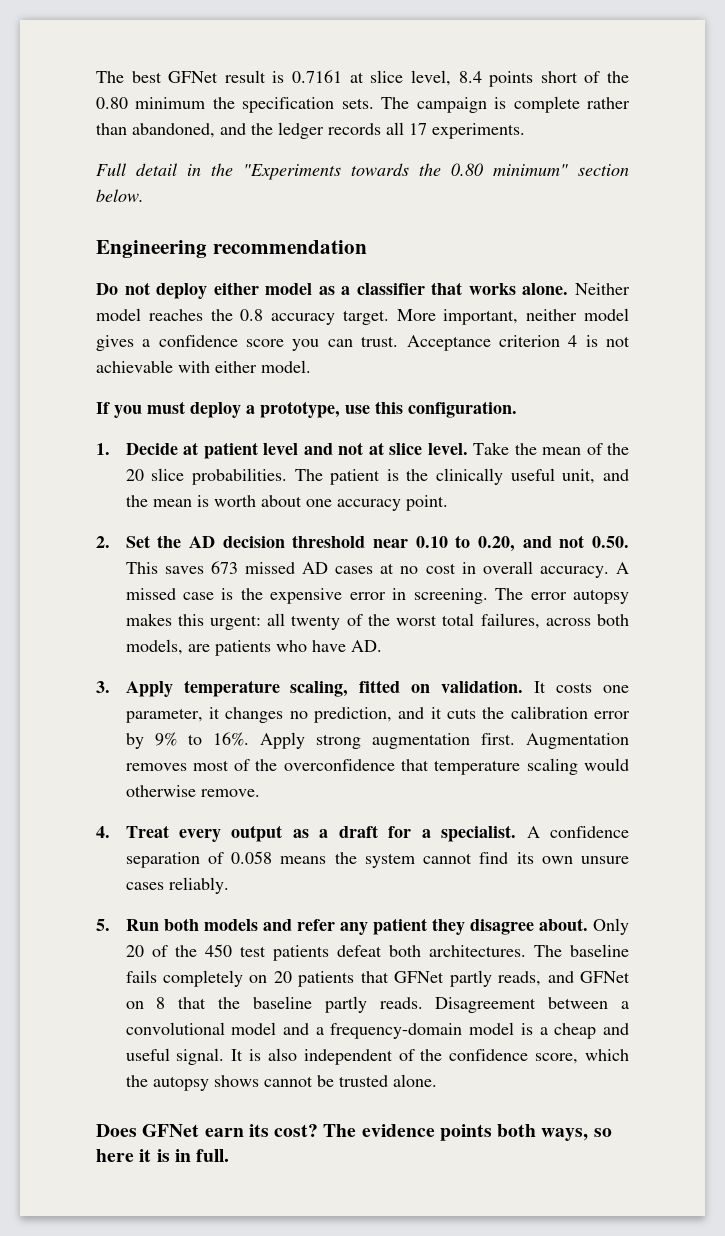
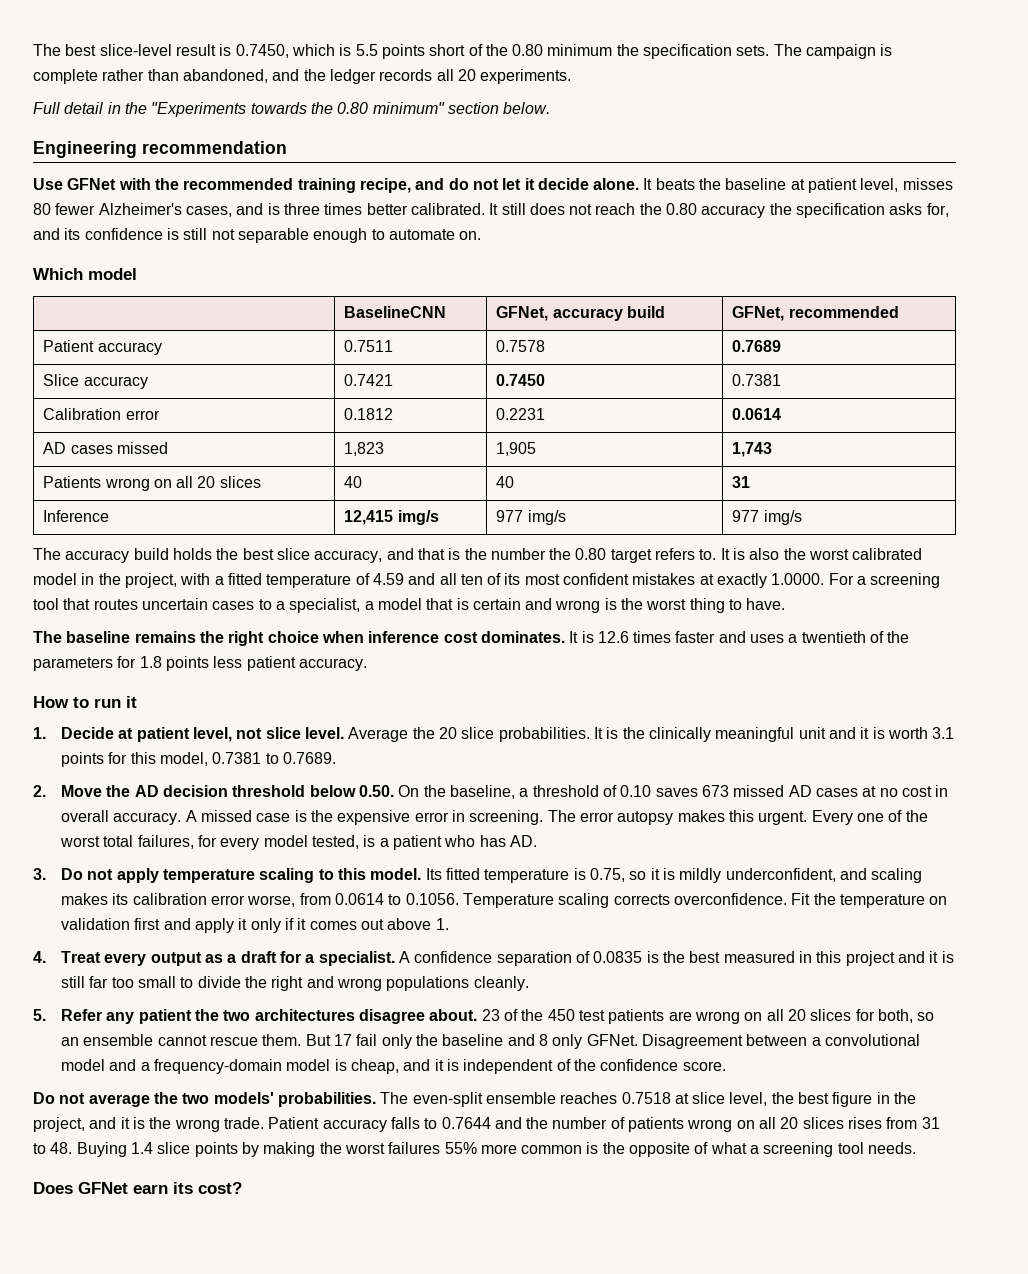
- The best GFNet result is 0.7161 at slice level, 8.4 points short of the 0.80 minimum the specification sets.
+ The best slice-level result is 0.7450, which is 5.5 points short of the 0.80 minimum the specification sets.
- The campaign is complete rather than abandoned, and the ledger records all 17 experiments.
+ The campaign is complete rather than abandoned, and the ledger records all 20 experiments.
- Do not deploy either model as a classifier that works alone. Neither model reaches the 0.8 accuracy target. More important, neither model gives a confidence score you can trust. Acceptance criterion 4 is not achievable with either model.
- If you must deploy a prototype, use this configuration.
- 1. Decide at patient level and not at slice level. Take the mean of the 20 slice probabilities.
+ Use GFNet with the recommended training recipe, and do not let it decide alone. It beats the baseline at patient level, misses 80 fewer Alzheimer's cases, and is three times better calibrated. It still does not reach the 0.80 accuracy the specification asks for, and its confidence is still not separable enough to automate on.
+ Which model
+ | BaselineCNN | GFNet, accuracy build | GFNet, recommended
+ Patient accuracy | 0.7511 | 0.7578 | 0.7689
+ Slice accuracy | 0.7421 | 0.7450 | 0.7381
+ Calibration error | 0.1812 | 0.2231 | 0.0614
+ AD cases missed | 1,823 | 1,905 | 1,743
+ Patients wrong on all 20 slices | 40 | 40 | 31
+ Inference | 12,415 img/s | 977 img/s | 977 img/s
+ The accuracy build holds the best slice accuracy, and that is the number the 0.80 target refers to. It is also the worst calibrated model in the project, with a fitted temperature of 4.59 and all ten of its most confident mistakes at exactly 1.0000. For a screening tool that routes uncertain cases to a specialist, a model that is certain and wrong is the worst thing to have.
+ The baseline remains the right choice when inference cost dominates. It is 12.6 times faster and uses a twentieth of the parameters for 1.8 points less patient accuracy.
+ How to run it
+ 1. Decide at patient level, not slice level. Average the 20 slice probabilities.
- The patient is the clinically useful unit, and the mean is worth about one accuracy point.
+ It is the clinically meaningful unit and it is worth 3.1 points for this model, 0.7381 to 0.7689.
- 2. Set the AD decision threshold near 0.10 to 0.20, and not 0.50. This saves 673 missed AD cases at no cost in overall accuracy.
+ 2. Move the AD decision threshold below 0.50. On the baseline, a threshold of 0.10 saves 673 missed AD cases at no cost in overall accuracy.
- The error autopsy makes this urgent: all twenty of the worst total failures, across both models, are patients who have AD.
- 3. Apply temperature scaling, fitted on validation. It costs one parameter, it changes no prediction, and it cuts the calibration error by 9% to 16%. Apply strong augmentation first. Augmentation removes most of the overconfidence that temperature scaling would otherwise remove.
+ The error autopsy makes this urgent. Every one of the worst total failures, for every model tested, is a patient who has AD.
+ 3. Do not apply temperature scaling to this model. Its fitted temperature is 0.75, so it is mildly underconfident, and scaling makes its calibration error worse, from 0.0614 to 0.1056. Temperature scaling corrects overconfidence. Fit the temperature on validation first and apply it only if it comes out above 1.
- A confidence separation of 0.058 means the system cannot find its own unsure cases reliably.
- 5. Run both models and refer any patient they disagree about. Only 20 of the 450 test patients defeat both architectures. The baseline fails completely on 20 patients that GFNet partly reads, and GFNet on 8 that the baseline partly reads.
+ A confidence separation of 0.0835 is the best measured in this project and it is still far too small to divide the right and wrong populations cleanly.
+ 5. Refer any patient the two architectures disagree about. 23 of the 450 test patients are wrong on all 20 slices for both, so an ensemble cannot rescue them. But 17 fail only the baseline and 8 only GFNet.
- Disagreement between a convolutional model and a frequency-domain model is a cheap and useful signal. It is also independent of the confidence score, which the autopsy shows cannot be trusted alone.
+ Disagreement between a convolutional model and a frequency-domain model is cheap, and it is independent of the confidence score.
+ Do not average the two models' probabilities. The even-split ensemble reaches 0.7518 at slice level, the best figure in the project, and it is the wrong trade. Patient accuracy falls to 0.7644 and the number of patients wrong on all 20 slices rises from 31 to 48. Buying 1.4 slice points by making the worst failures 55% more common is the opposite of what a screening tool needs.
- The evidence points both ways, so here it is in full.

